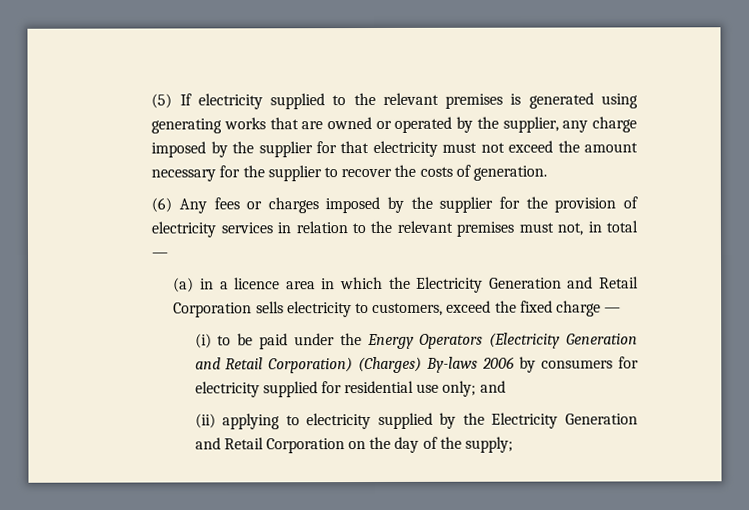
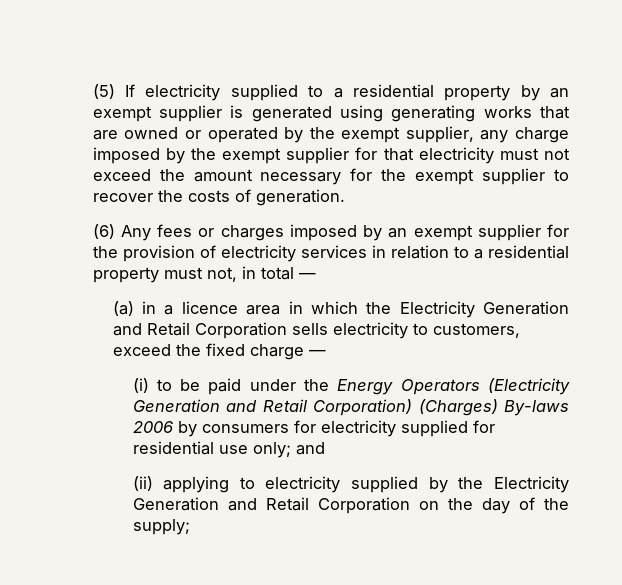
- (5) If electricity supplied to the relevant premises is generated using generating works that are owned or operated by the supplier, any charge imposed by the supplier for that electricity must not exceed the amount necessary for the supplier to recover the costs of generation.
+ (5) If electricity supplied to a residential property by an exempt supplier is generated using generating works that are owned or operated by the exempt supplier, any charge imposed by the exempt supplier for that electricity must not exceed the amount necessary for the exempt supplier to recover the costs of generation.
- (6) Any fees or charges imposed by the supplier for the provision of electricity services in relation to the relevant premises must not, in total —
+ (6) Any fees or charges imposed by an exempt supplier for the provision of electricity services in relation to a residential property must not, in total —

